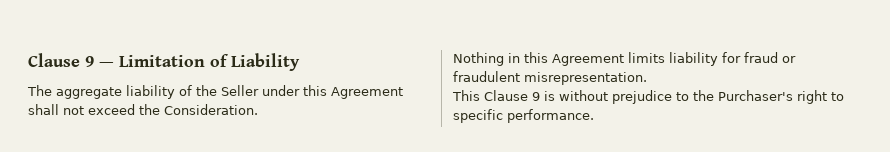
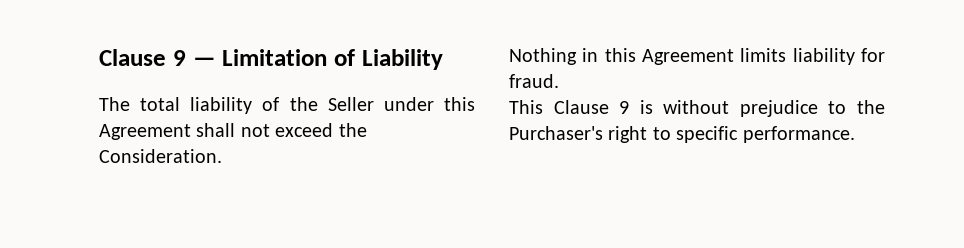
- The aggregate liability of the Seller under this Agreement shall not exceed the Consideration.
+ The total liability of the Seller under this Agreement shall not exceed the Consideration.
- Nothing in this Agreement limits liability for fraud or fraudulent misrepresentation.
+ Nothing in this Agreement limits liability for fraud.

